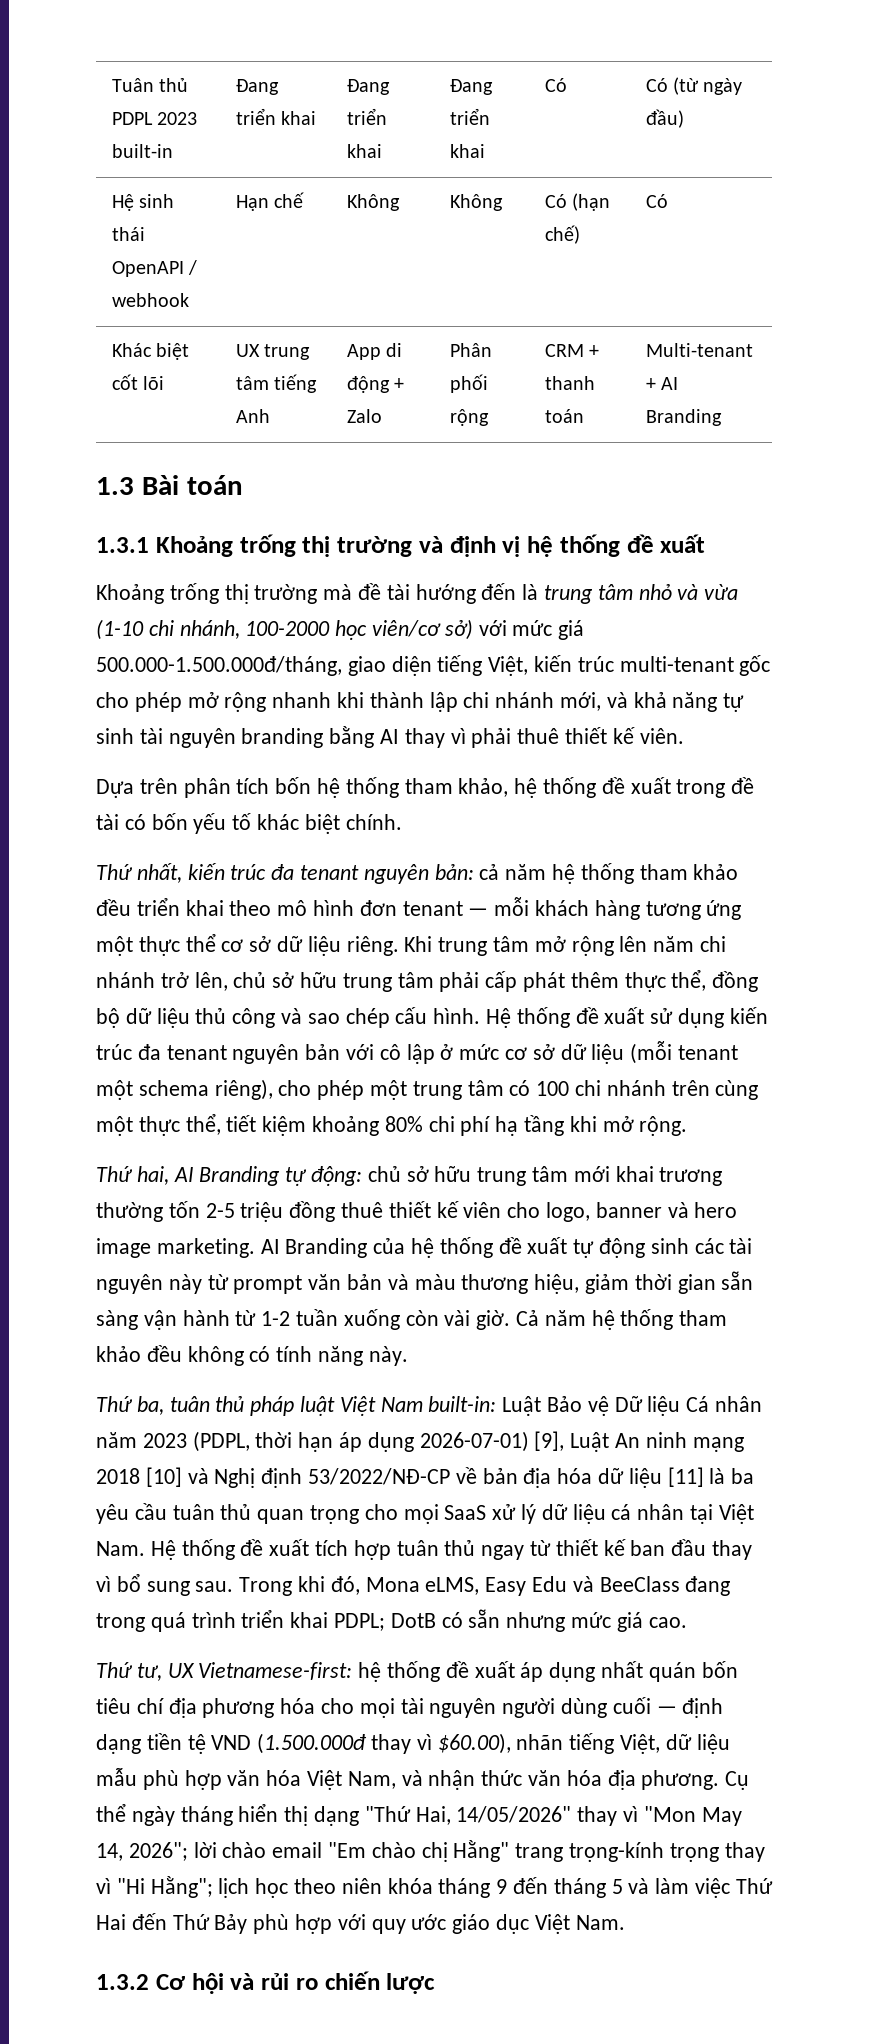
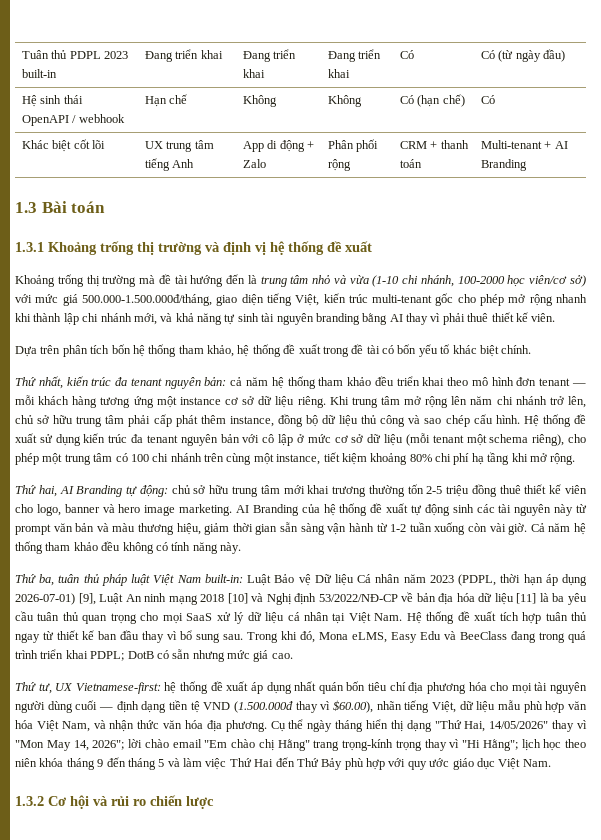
- Thứ nhất, kiến trúc đa tenant nguyên bản: cả năm hệ thống tham khảo đều triển khai theo mô hình đơn tenant — mỗi khách hàng tương ứng một thực thể cơ sở dữ liệu riêng.
+ Thứ nhất, kiến trúc đa tenant nguyên bản: cả năm hệ thống tham khảo đều triển khai theo mô hình đơn tenant — mỗi khách hàng tương ứng một instance cơ sở dữ liệu riêng.
- Khi trung tâm mở rộng lên năm chi nhánh trở lên, chủ sở hữu trung tâm phải cấp phát thêm thực thể, đồng bộ dữ liệu thủ công và sao chép cấu hình.
+ Khi trung tâm mở rộng lên năm chi nhánh trở lên, chủ sở hữu trung tâm phải cấp phát thêm instance, đồng bộ dữ liệu thủ công và sao chép cấu hình.
- Hệ thống đề xuất sử dụng kiến trúc đa tenant nguyên bản với cô lập ở mức cơ sở dữ liệu (mỗi tenant một schema riêng), cho phép một trung tâm có 100 chi nhánh trên cùng một thực thể, tiết kiệm khoảng 80% chi phí hạ tầng khi mở rộng.
+ Hệ thống đề xuất sử dụng kiến trúc đa tenant nguyên bản với cô lập ở mức cơ sở dữ liệu (mỗi tenant một schema riêng), cho phép một trung tâm có 100 chi nhánh trên cùng một instance, tiết kiệm khoảng 80% chi phí hạ tầng khi mở rộng.

